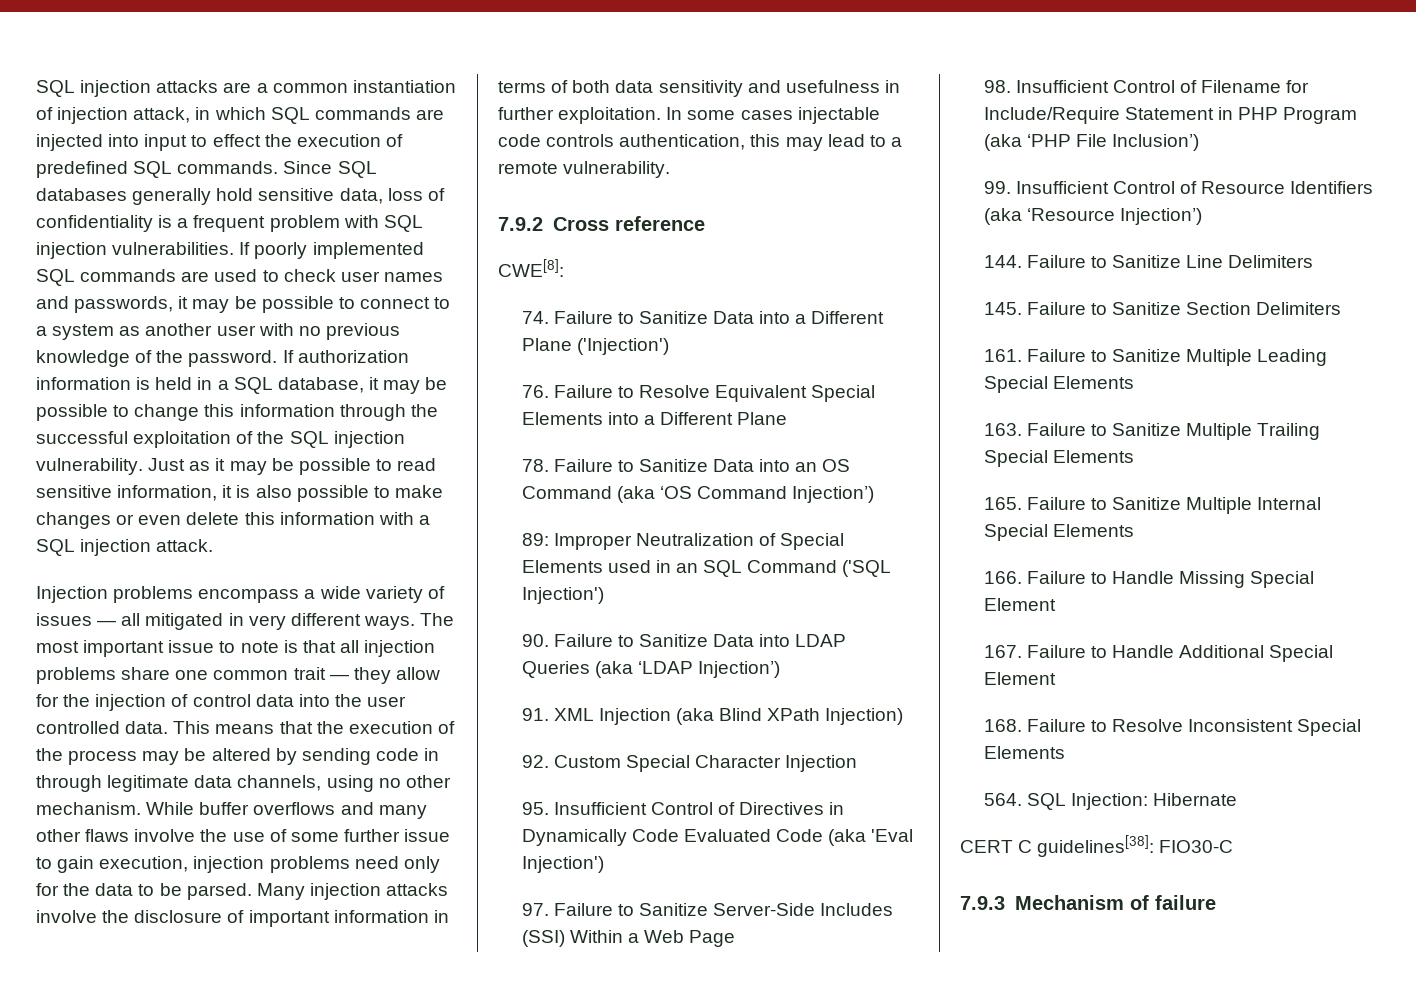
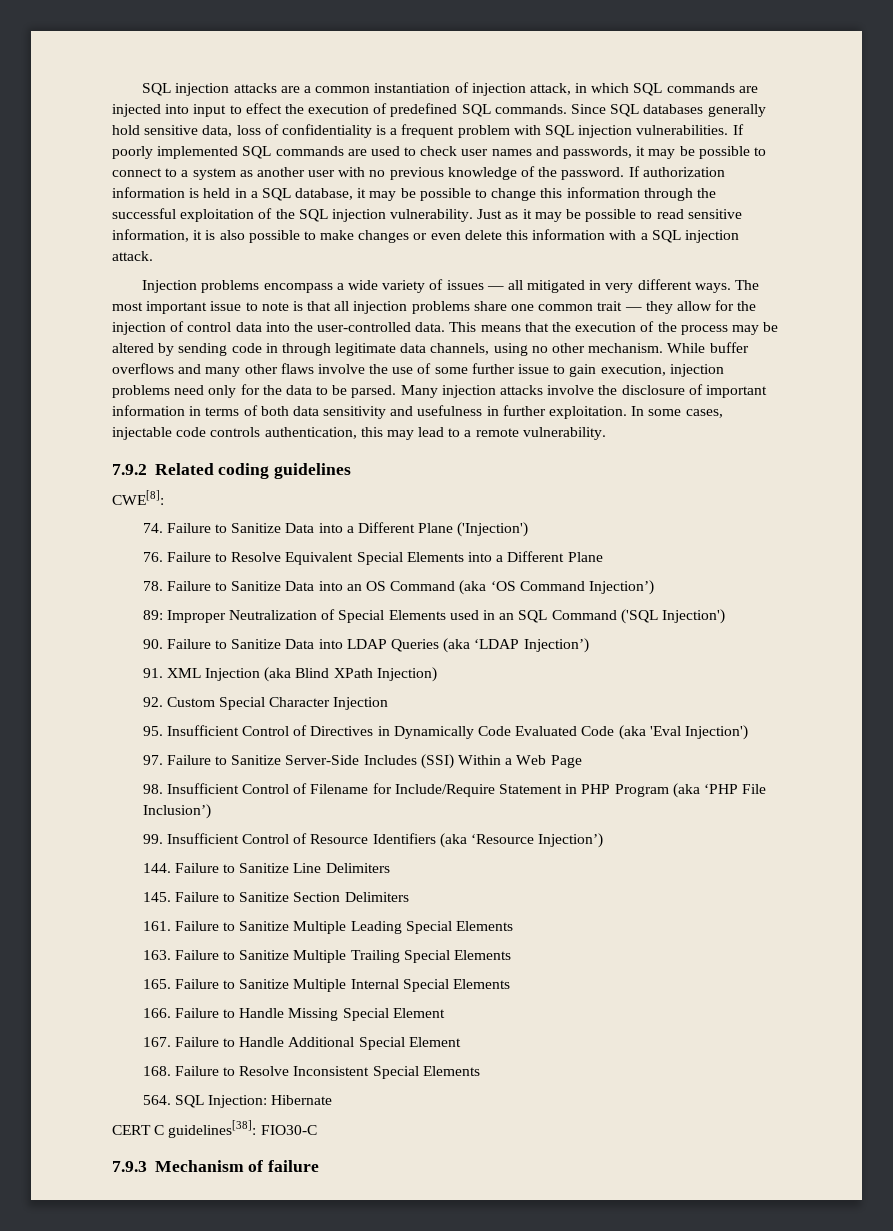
- The most important issue to note is that all injection problems share one common trait — they allow for the injection of control data into the user controlled data.
+ The most important issue to note is that all injection problems share one common trait — they allow for the injection of control data into the user-controlled data.
- In some cases injectable code controls authentication, this may lead to a remote vulnerability.
+ In some cases, injectable code controls authentication, this may lead to a remote vulnerability.
- 7.9.2 Cross reference
+ 7.9.2 Related coding guidelines

